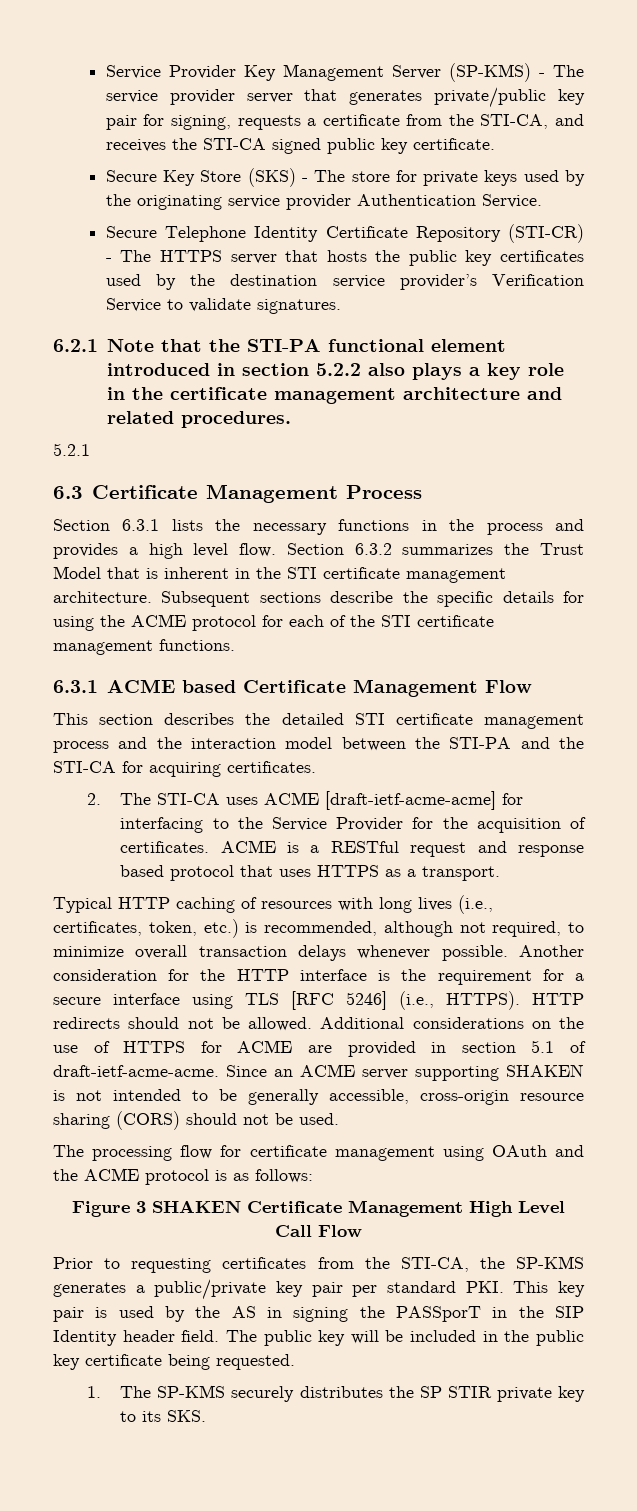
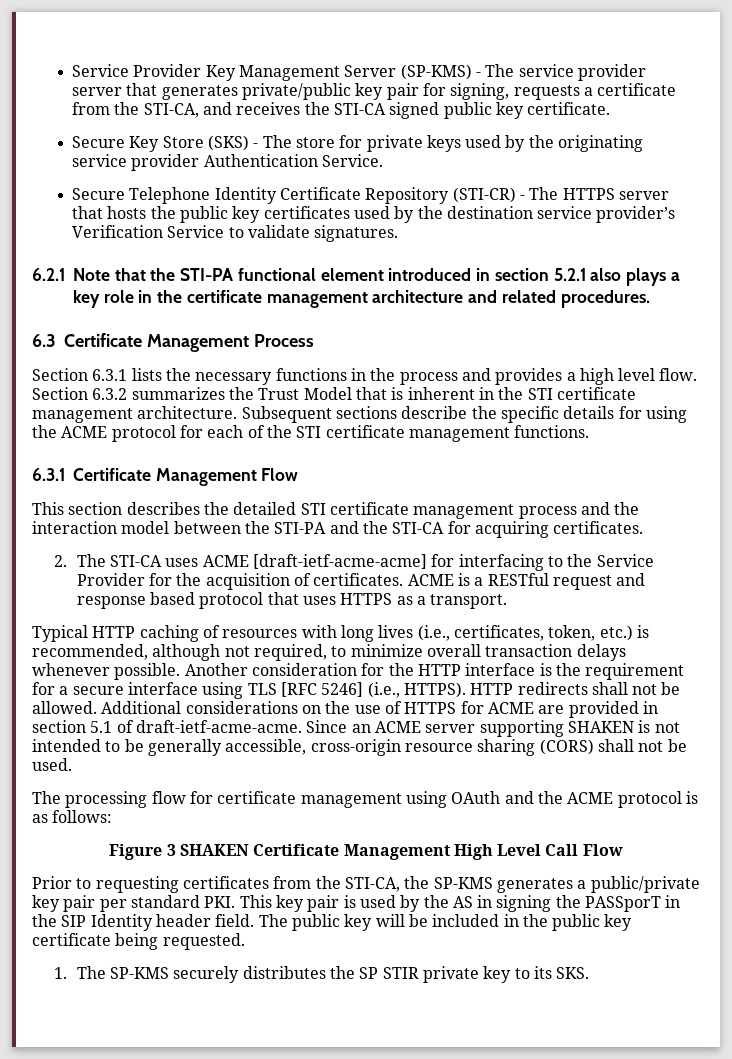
- 6.2.1 Note that the STI-PA functional element introduced in section 5.2.2 also plays a key role in the certificate management architecture and related procedures.
+ 6.2.1 Note that the STI-PA functional element introduced in section 5.2.1 also plays a key role in the certificate management architecture and related procedures.
- 5.2.1
- 6.3.1 ACME based Certificate Management Flow
+ 6.3.1 Certificate Management Flow
- HTTP redirects should not be allowed.
+ HTTP redirects shall not be allowed.
- Since an ACME server supporting SHAKEN is not intended to be generally accessible, cross-origin resource sharing (CORS) should not be used.
+ Since an ACME server supporting SHAKEN is not intended to be generally accessible, cross-origin resource sharing (CORS) shall not be used.

